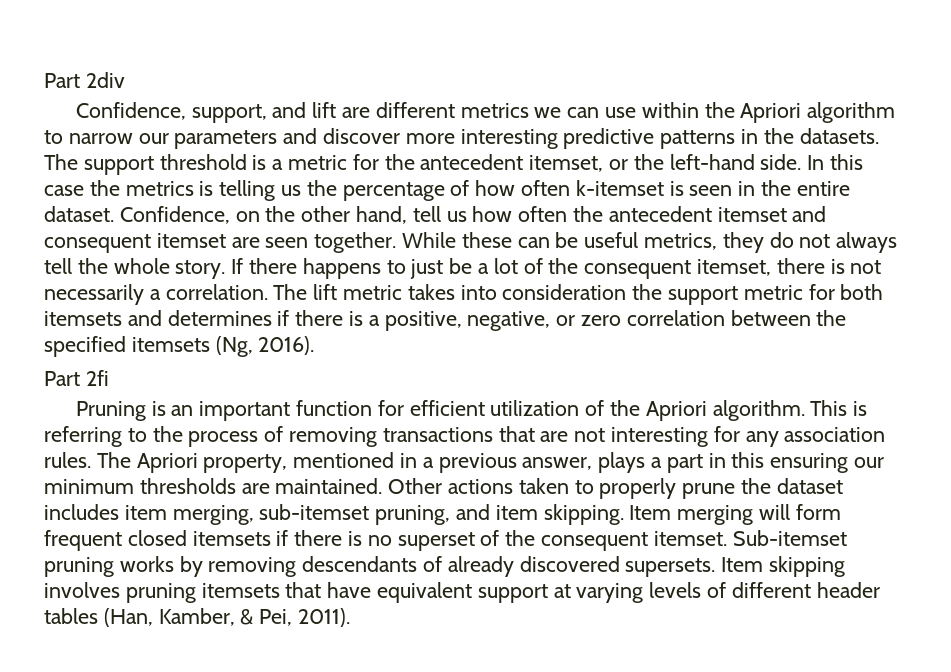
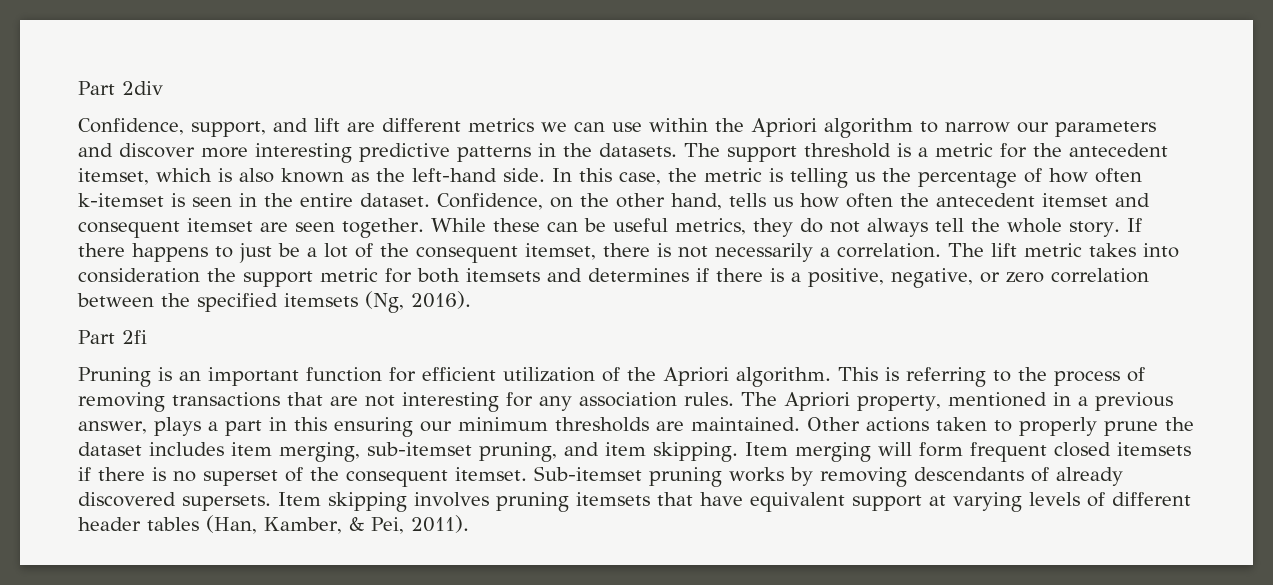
- The support threshold is a metric for the antecedent itemset, or the left-hand side.
+ The support threshold is a metric for the antecedent itemset, which is also known as the left-hand side.
- In this case the metrics is telling us the percentage of how often k-itemset is seen in the entire dataset.
+ In this case, the metric is telling us the percentage of how often k-itemset is seen in the entire dataset.
- Confidence, on the other hand, tell us how often the antecedent itemset and consequent itemset are seen together.
+ Confidence, on the other hand, tells us how often the antecedent itemset and consequent itemset are seen together.

